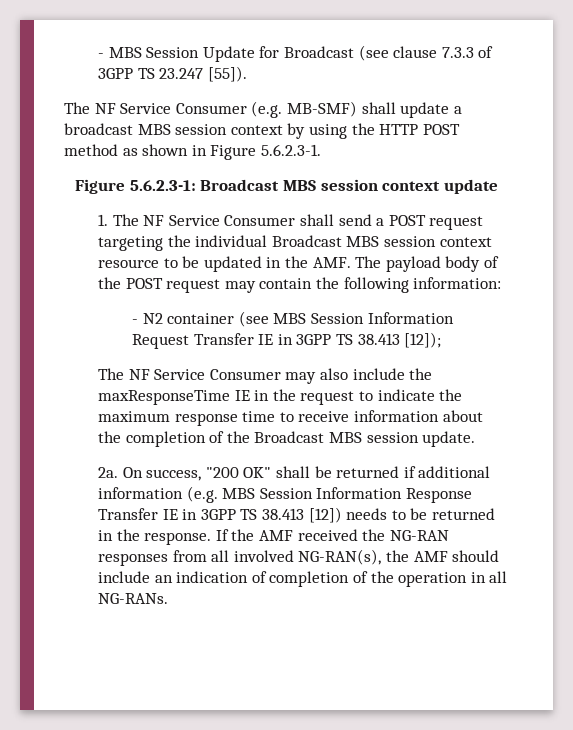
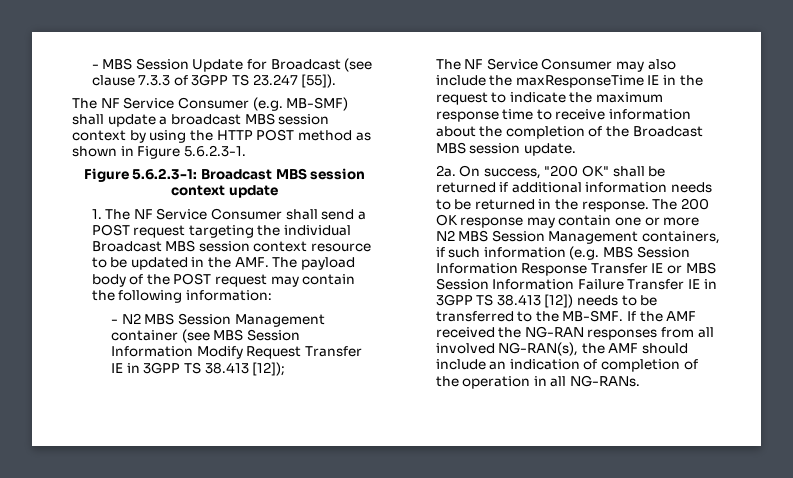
- - N2 container (see MBS Session Information Request Transfer IE in 3GPP TS 38.413 [12]);
+ - N2 MBS Session Management container (see MBS Session Information Modify Request Transfer IE in 3GPP TS 38.413 [12]);
- On success, "200 OK" shall be returned if additional information (e.g. MBS Session Information Response Transfer IE in 3GPP TS 38.413 [12]) needs to be returned in the response.
+ On success, "200 OK" shall be returned if additional information needs to be returned in the response. The 200 OK response may contain one or more N2 MBS Session Management containers, if such information (e.g. MBS Session Information Response Transfer IE or MBS Session Information Failure Transfer IE in 3GPP TS 38.413 [12]) needs to be transferred to the MB-SMF.

